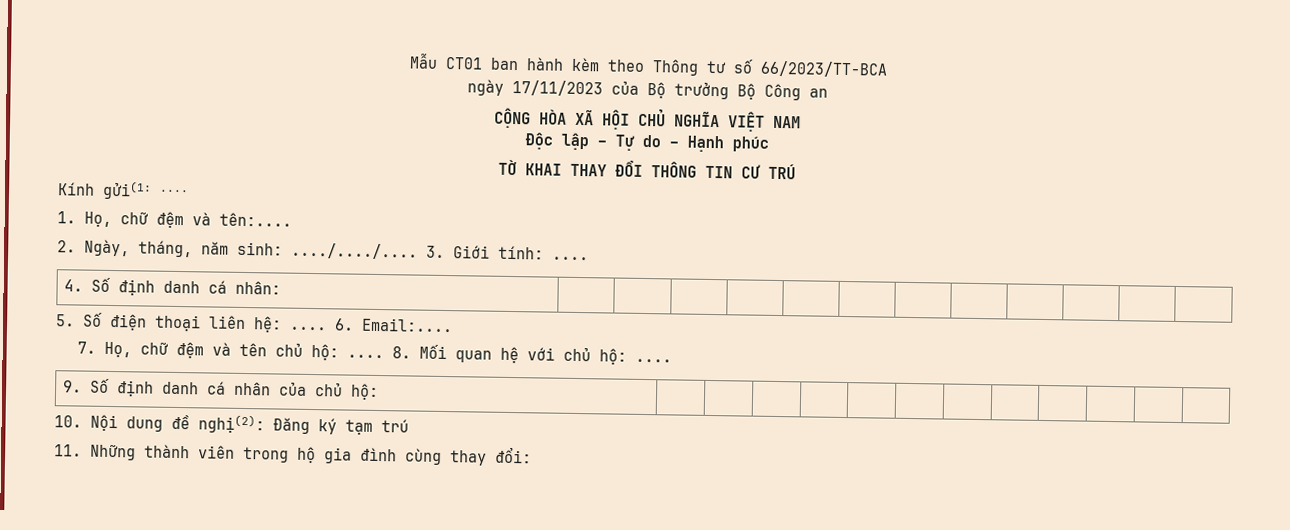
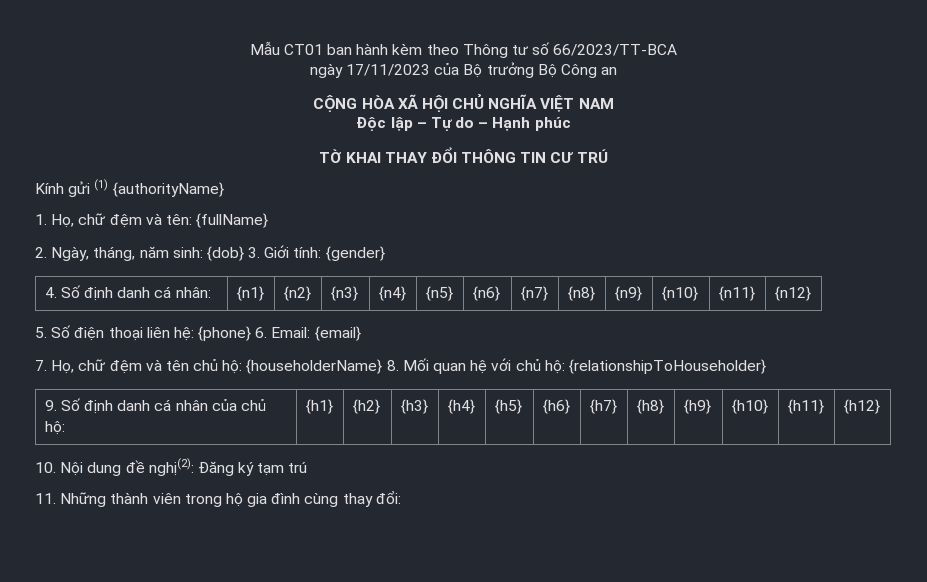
- Kính gửi(1: ....
+ Kính gửi (1) {authorityName}
- 1. Họ, chữ đệm và tên:....
+ 1. Họ, chữ đệm và tên: {fullName}
- 2. Ngày, tháng, năm sinh: ..../..../.... 3. Giới tính: ....
+ 2. Ngày, tháng, năm sinh: {dob} 3. Giới tính: {gender}
- 4. Số định danh cá nhân: | | | | | | | | | | | |
+ 4. Số định danh cá nhân: | {n1} | {n2} | {n3} | {n4} | {n5} | {n6} | {n7} | {n8} | {n9} | {n10} | {n11} | {n12}
- 5. Số điện thoại liên hệ: .... 6. Email:....
+ 5. Số điện thoại liên hệ: {phone} 6. Email: {email}
- 7. Họ, chữ đệm và tên chủ hộ: .... 8. Mối quan hệ với chủ hộ: ....
+ 7. Họ, chữ đệm và tên chủ hộ: {householderName} 8. Mối quan hệ với chủ hộ: {relationshipToHouseholder}
- 9. Số định danh cá nhân của chủ hộ: | | | | | | | | | | | |
+ 9. Số định danh cá nhân của chủ hộ: | {h1} | {h2} | {h3} | {h4} | {h5} | {h6} | {h7} | {h8} | {h9} | {h10} | {h11} | {h12}

